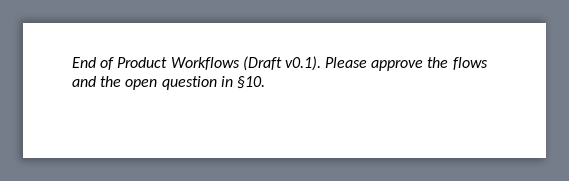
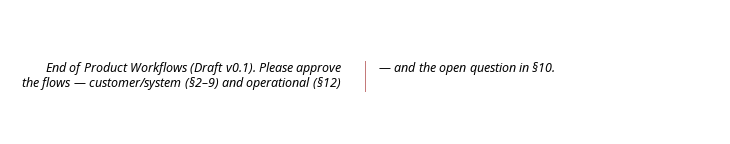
- End of Product Workflows (Draft v0.1). Please approve the flows and the open question in §10.
+ End of Product Workflows (Draft v0.1). Please approve the flows — customer/system (§2–9) and operational (§12) — and the open question in §10.

